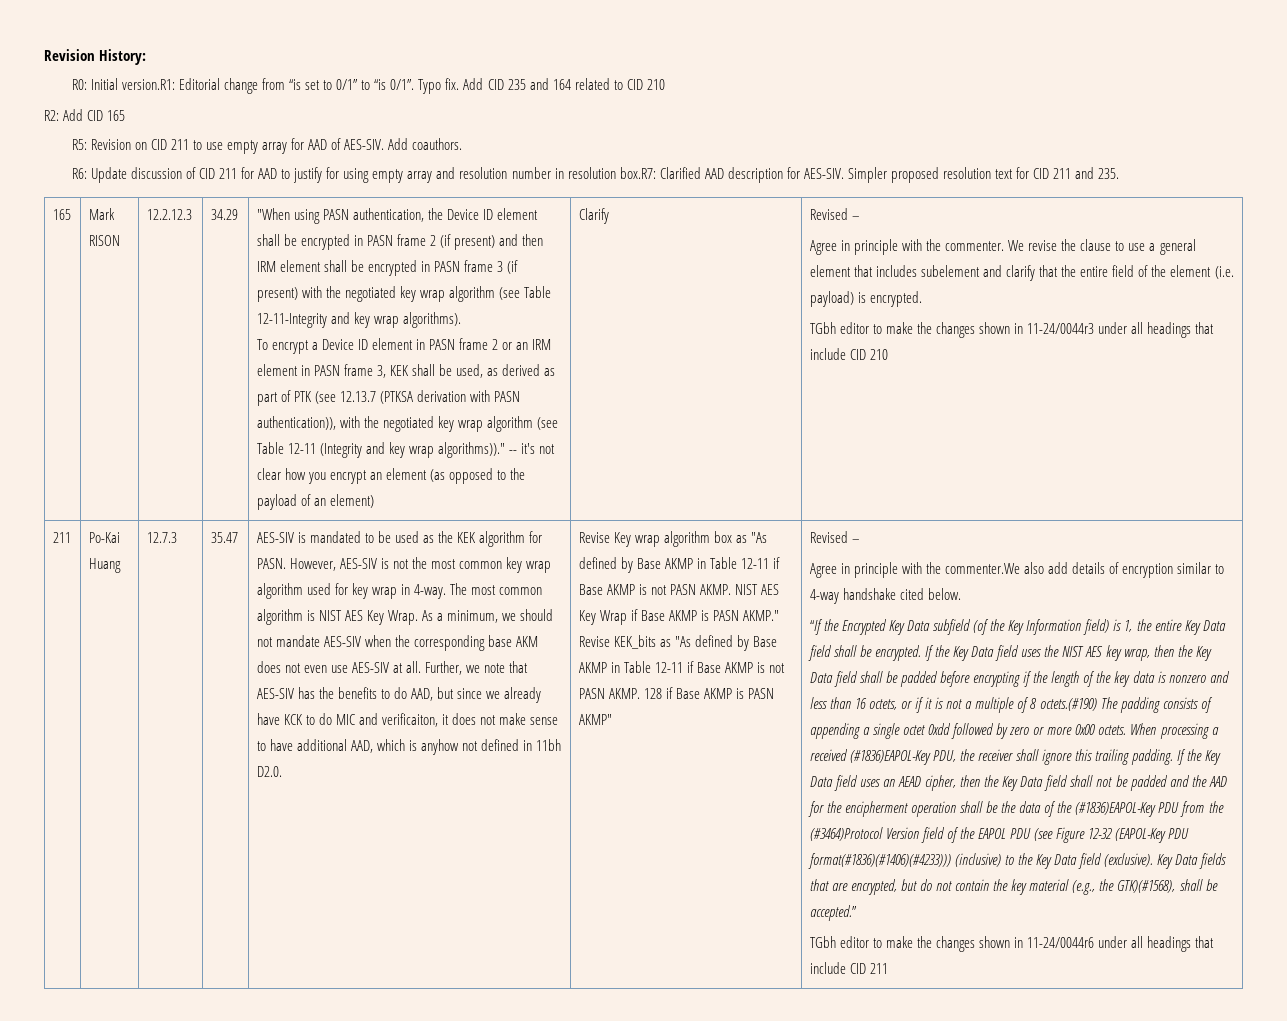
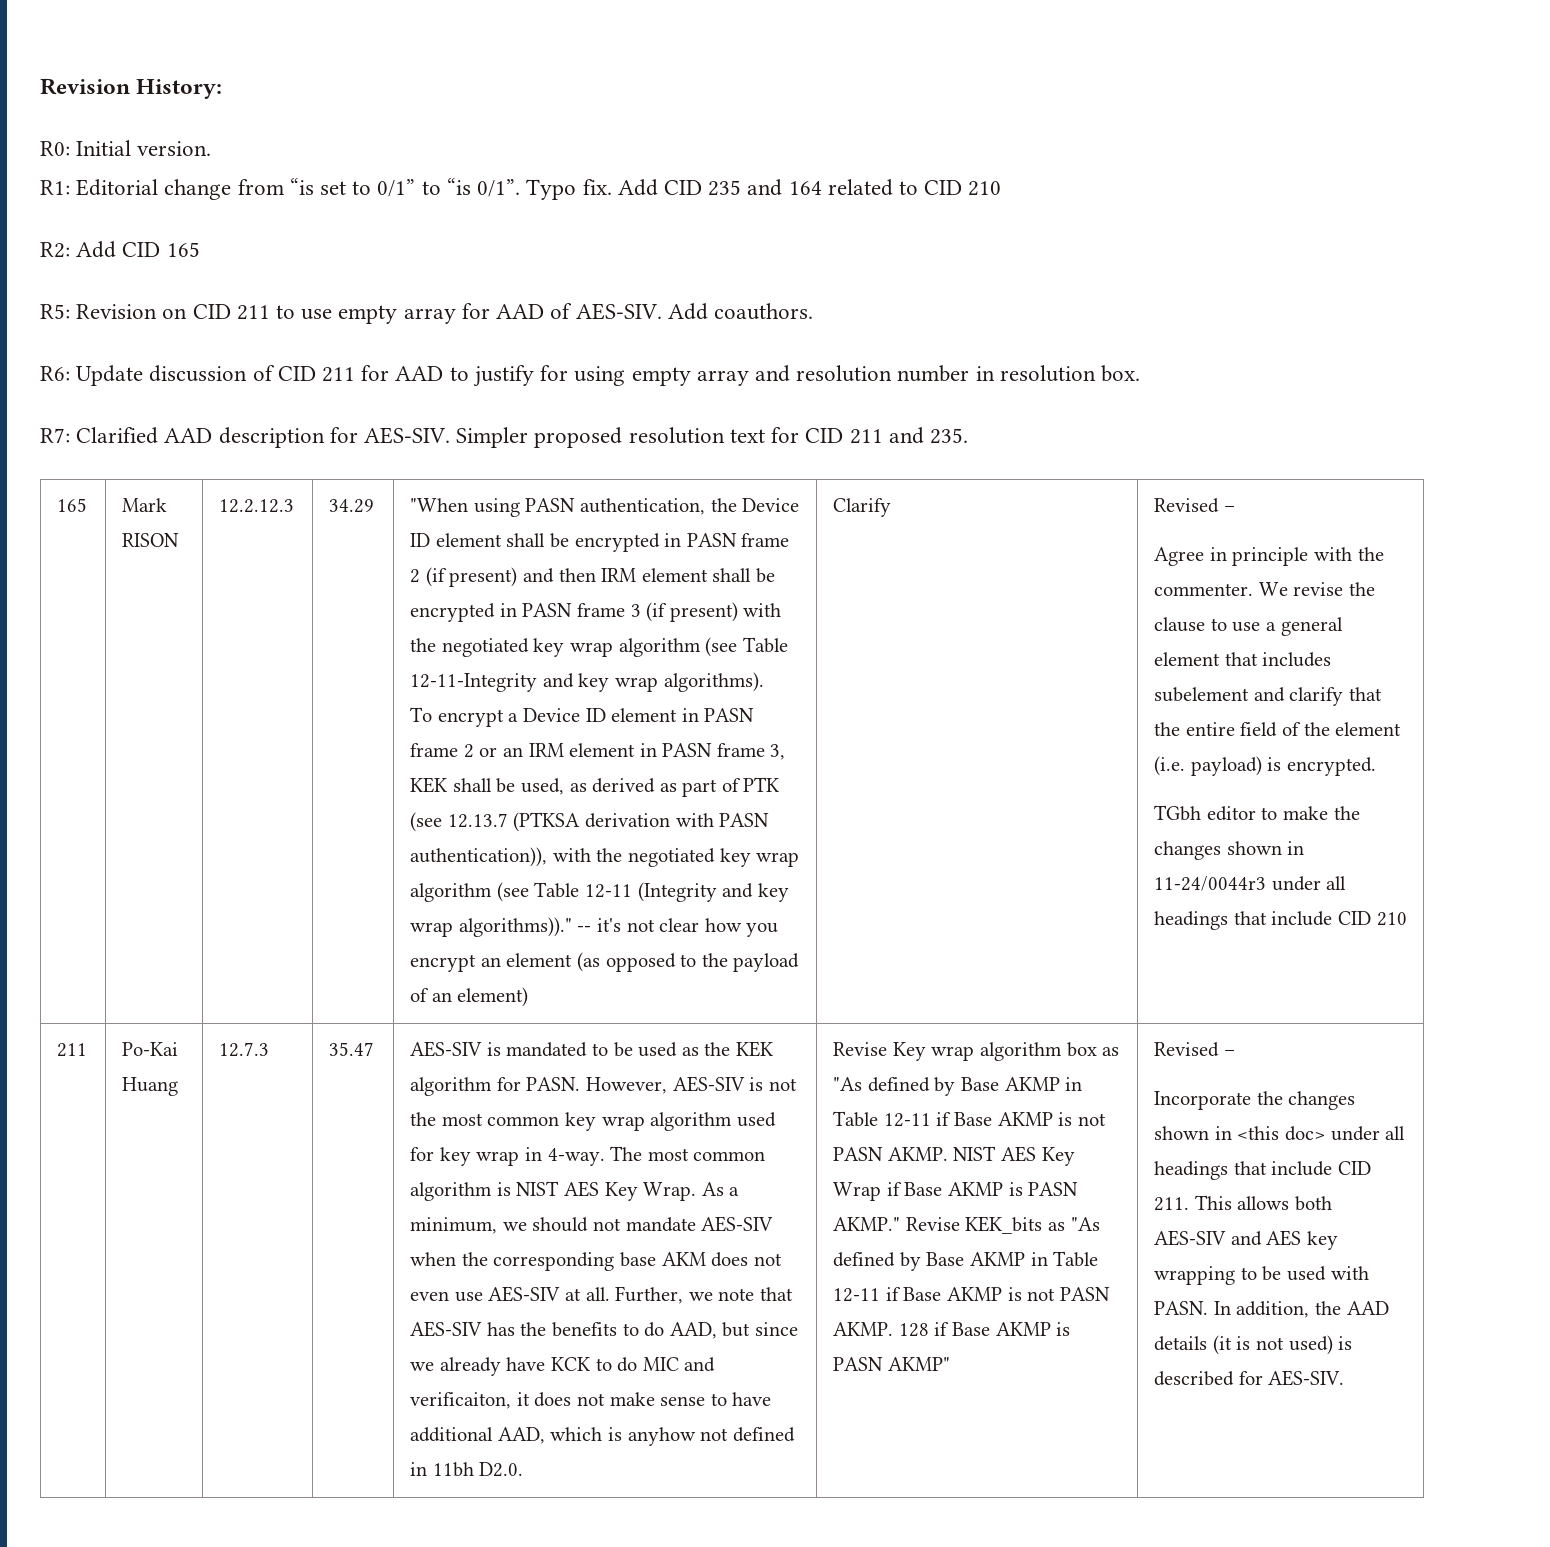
- R0: Initial version.R1: Editorial change from “is set to 0/1” to “is 0/1”.
+ R0: Initial version.
+ R1: Editorial change from “is set to 0/1” to “is 0/1”.
- R6: Update discussion of CID 211 for AAD to justify for using empty array and resolution number in resolution box.R7: Clarified AAD description for AES-SIV.
+ R6: Update discussion of CID 211 for AAD to justify for using empty array and resolution number in resolution box.
+ R7: Clarified AAD description for AES-SIV.
- Agree in principle with the commenter.We also add details of encryption similar to 4-way handshake cited below.
- “If the Encrypted Key Data subfield (of the Key Information field) is 1, the entire Key Data field shall be encrypted. If the Key Data field uses the NIST AES key wrap, then the Key Data field shall be padded before encrypting if the length of the key data is nonzero and less than 16 octets, or if it is not a multiple of 8 octets.(#190) The padding consists of appending a single octet 0xdd followed by zero or more 0x00 octets. When processing a received (#1836)EAPOL-Key PDU, the receiver shall ignore this trailing padding. If the Key Data field uses an AEAD cipher, then the Key Data field shall not be padded and the AAD for the encipherment operation shall be the data of the (#1836)EAPOL-Key PDU from the (#3464)Protocol Version field of the EAPOL PDU (see Figure 12-32 (EAPOL-Key PDU format(#1836)(#1406)(#4233))) (inclusive) to the Key Data field (exclusive). Key Data fields that are encrypted, but do not contain the key material (e.g., the GTK)(#1568), shall be accepted.”
- TGbh editor to make the changes shown in 11-24/0044r6 under all headings that include CID 211
+ Incorporate the changes shown in <this doc> under all headings that include CID 211. This allows both AES-SIV and AES key wrapping to be used with PASN. In addition, the AAD details (it is not used) is described for AES-SIV.

